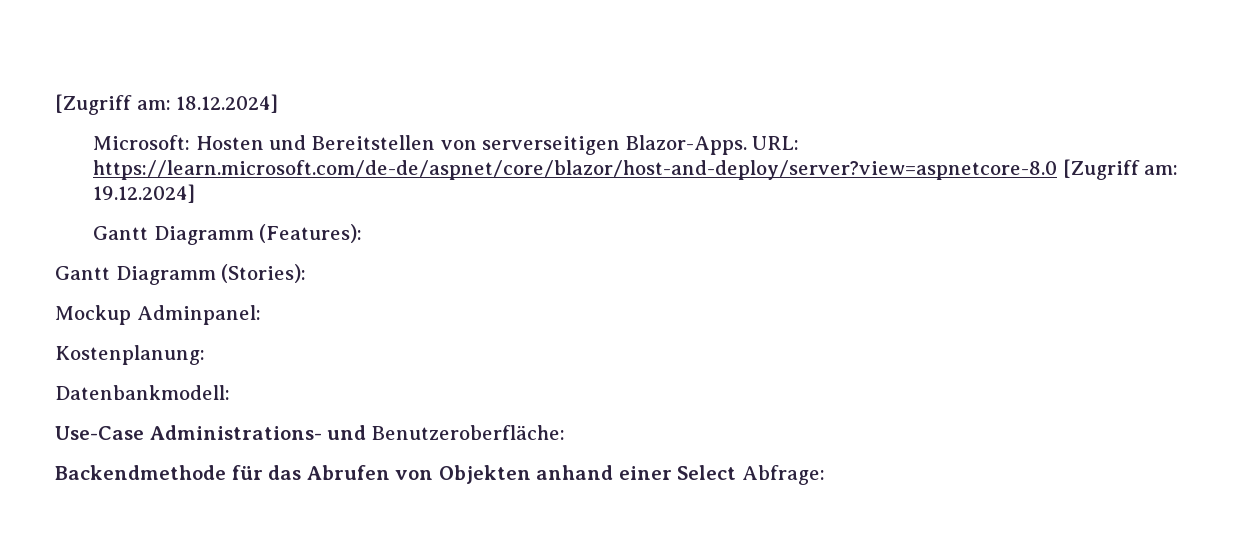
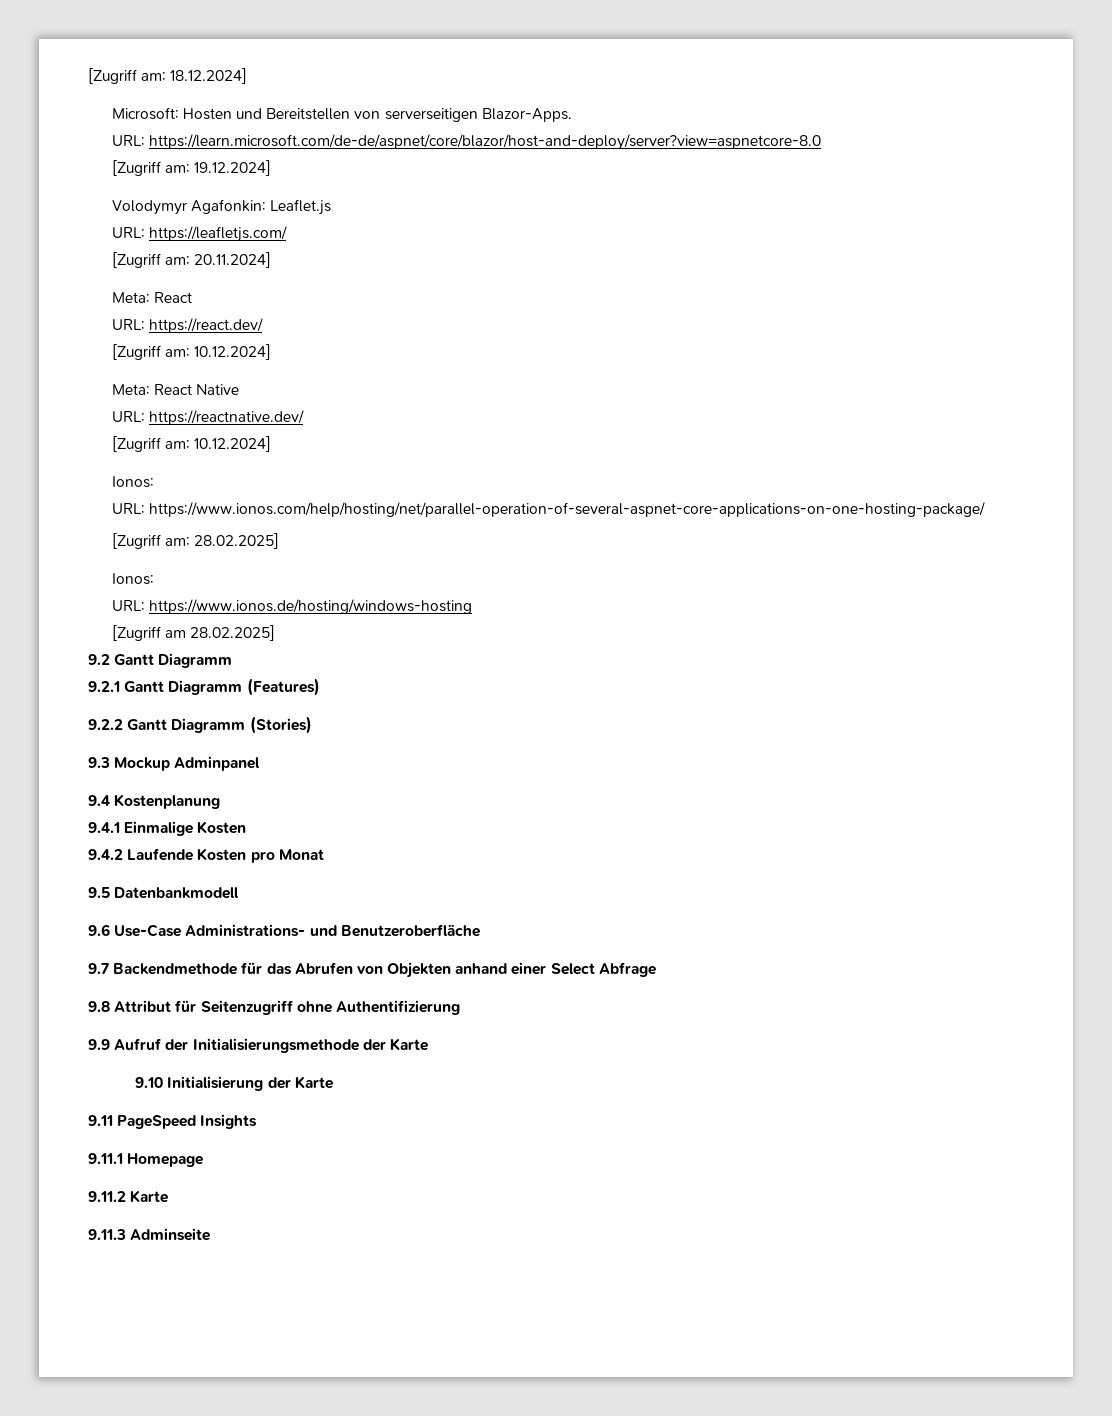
- Microsoft: Hosten und Bereitstellen von serverseitigen Blazor-Apps. URL: https://learn.microsoft.com/de-de/aspnet/core/blazor/host-and-deploy/server?view=aspnetcore-8.0 [Zugriff am: 19.12.2024]
+ Microsoft: Hosten und Bereitstellen von serverseitigen Blazor-Apps.
+ URL: https://learn.microsoft.com/de-de/aspnet/core/blazor/host-and-deploy/server?view=aspnetcore-8.0
+ [Zugriff am: 19.12.2024]
- Gantt Diagramm (Features):
- Gantt Diagramm (Stories):
- Mockup Adminpanel:
- Kostenplanung:
- Datenbankmodell:
- Use-Case Administrations- und Benutzeroberfläche:
- Backendmethode für das Abrufen von Objekten anhand einer Select Abfrage:
+ Volodymyr Agafonkin: Leaflet.js
+ URL: https://leafletjs.com/
+ [Zugriff am: 20.11.2024]
+ Meta: React
+ URL: https://react.dev/
+ [Zugriff am: 10.12.2024]
+ Meta: React Native
+ URL: https://reactnative.dev/
+ [Zugriff am: 10.12.2024]
+ Ionos:
+ URL: https://www.ionos.com/help/hosting/net/parallel-operation-of-several-aspnet-core-applications-on-one-hosting-package/
+ [Zugriff am: 28.02.2025]
+ Ionos:
+ URL: https://www.ionos.de/hosting/windows-hosting
+ [Zugriff am 28.02.2025]
+ 9.2 Gantt Diagramm
+ 9.2.1 Gantt Diagramm (Features)
+ 9.2.2 Gantt Diagramm (Stories)
+ 9.3 Mockup Adminpanel
+ 9.4 Kostenplanung
+ 9.4.1 Einmalige Kosten
+ 9.4.2 Laufende Kosten pro Monat
+ 9.5 Datenbankmodell
+ 9.6 Use-Case Administrations- und Benutzeroberfläche
+ 9.7 Backendmethode für das Abrufen von Objekten anhand einer Select Abfrage
+ 9.8 Attribut für Seitenzugriff ohne Authentifizierung
+ 9.9 Aufruf der Initialisierungsmethode der Karte
+ 9.10 Initialisierung der Karte
+ 9.11 PageSpeed Insights
+ 9.11.1 Homepage
+ 9.11.2 Karte
+ 9.11.3 Adminseite

